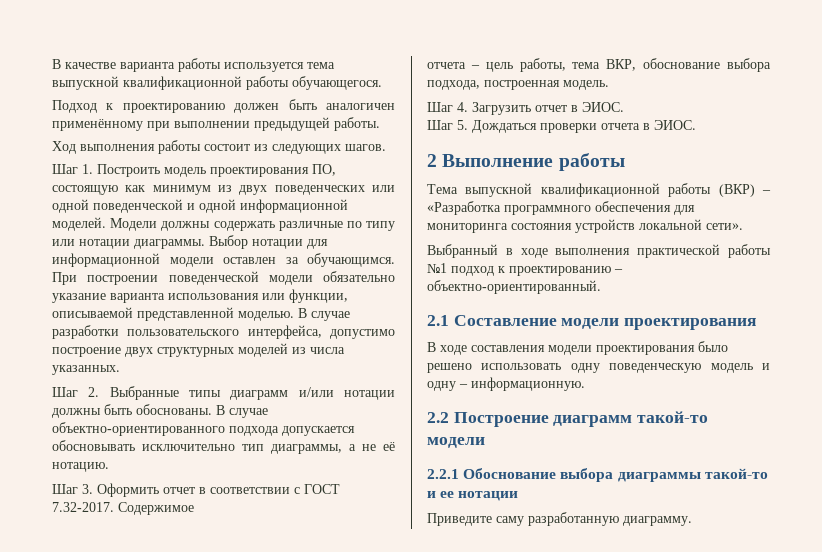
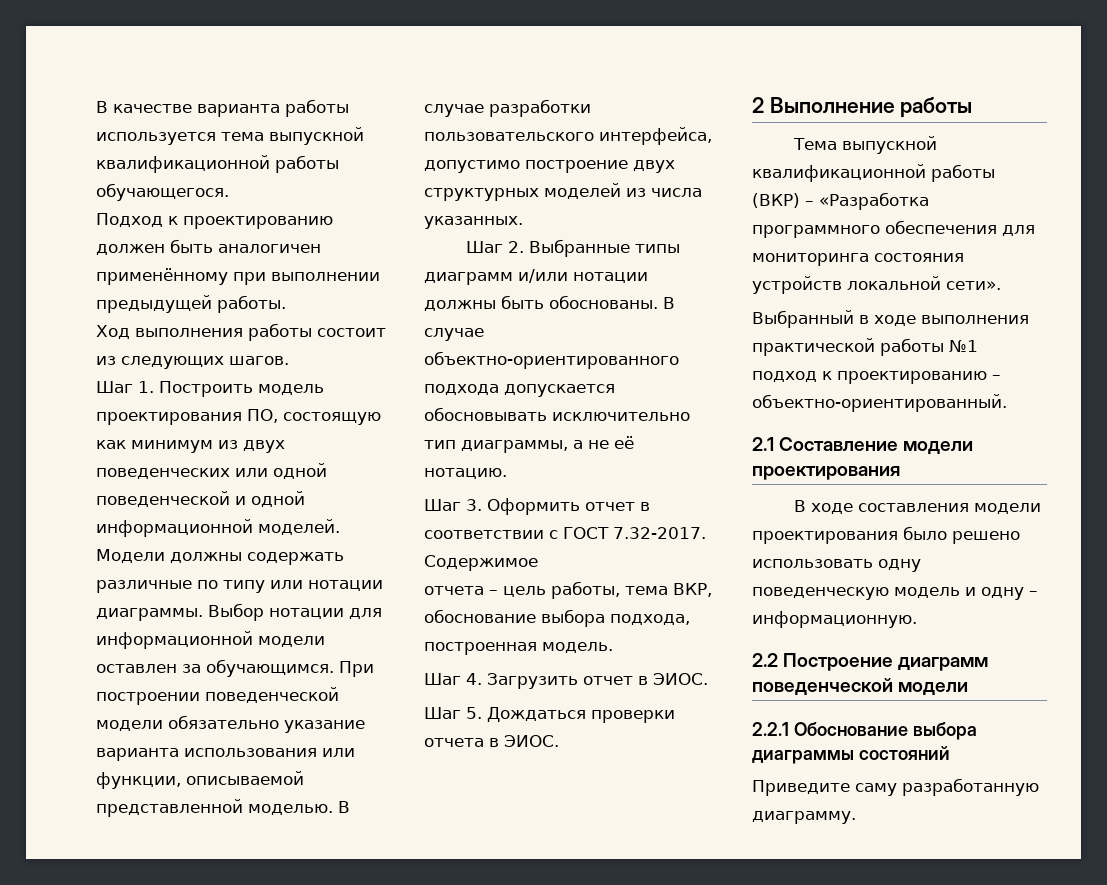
- 2.2 Построение диаграмм такой-то модели
+ 2.2 Построение диаграмм поведенческой модели
- 2.2.1 Обоснование выбора диаграммы такой-то и ее нотации
+ 2.2.1 Обоснование выбора диаграммы состояний

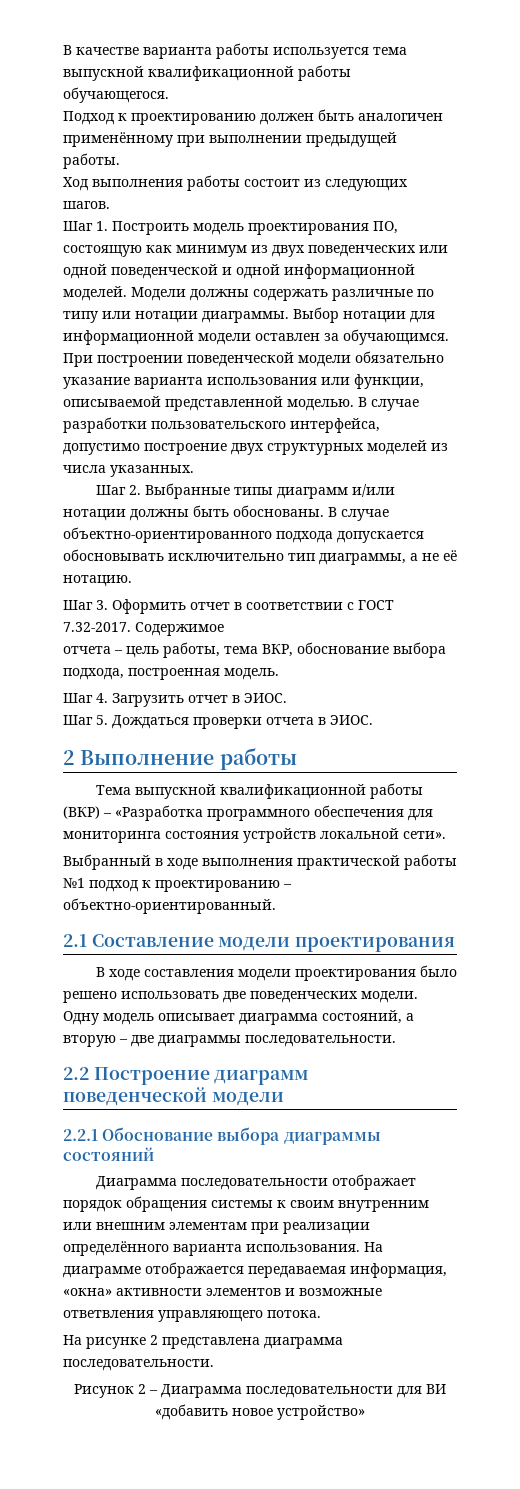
- В ходе составления модели проектирования было решено использовать одну поведенческую модель и одну – информационную.
+ В ходе составления модели проектирования было решено использовать две поведенческих модели. Одну модель описывает диаграмма состояний, а вторую – две диаграммы последовательности.
- Приведите саму разработанную диаграмму.
+ Диаграмма последовательности отображает порядок обращения системы к своим внутренним или внешним элементам при реализации определённого варианта использования. На диаграмме отображается передаваемая информация, «окна» активности элементов и возможные ответвления управляющего потока.
+ На рисунке 2 представлена диаграмма последовательности.
+ Рисунок 2 – Диаграмма последовательности для ВИ «добавить новое устройство»

